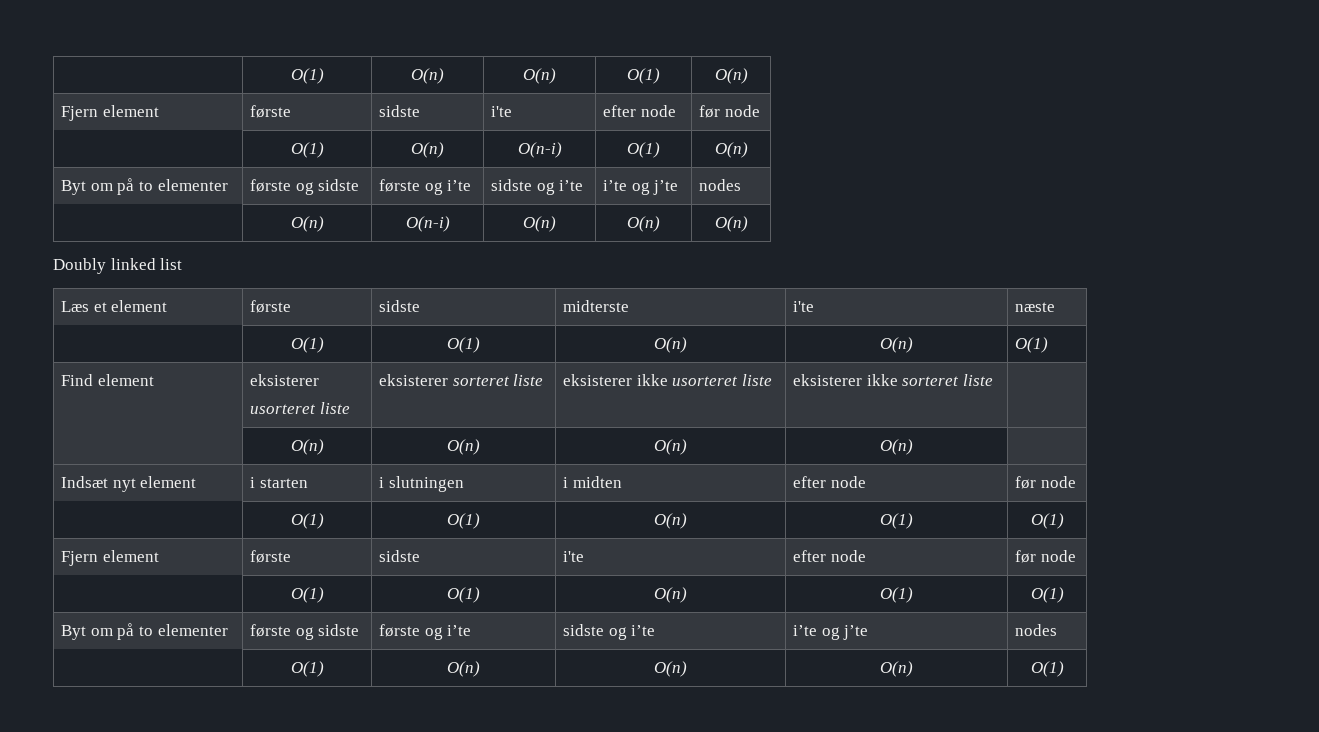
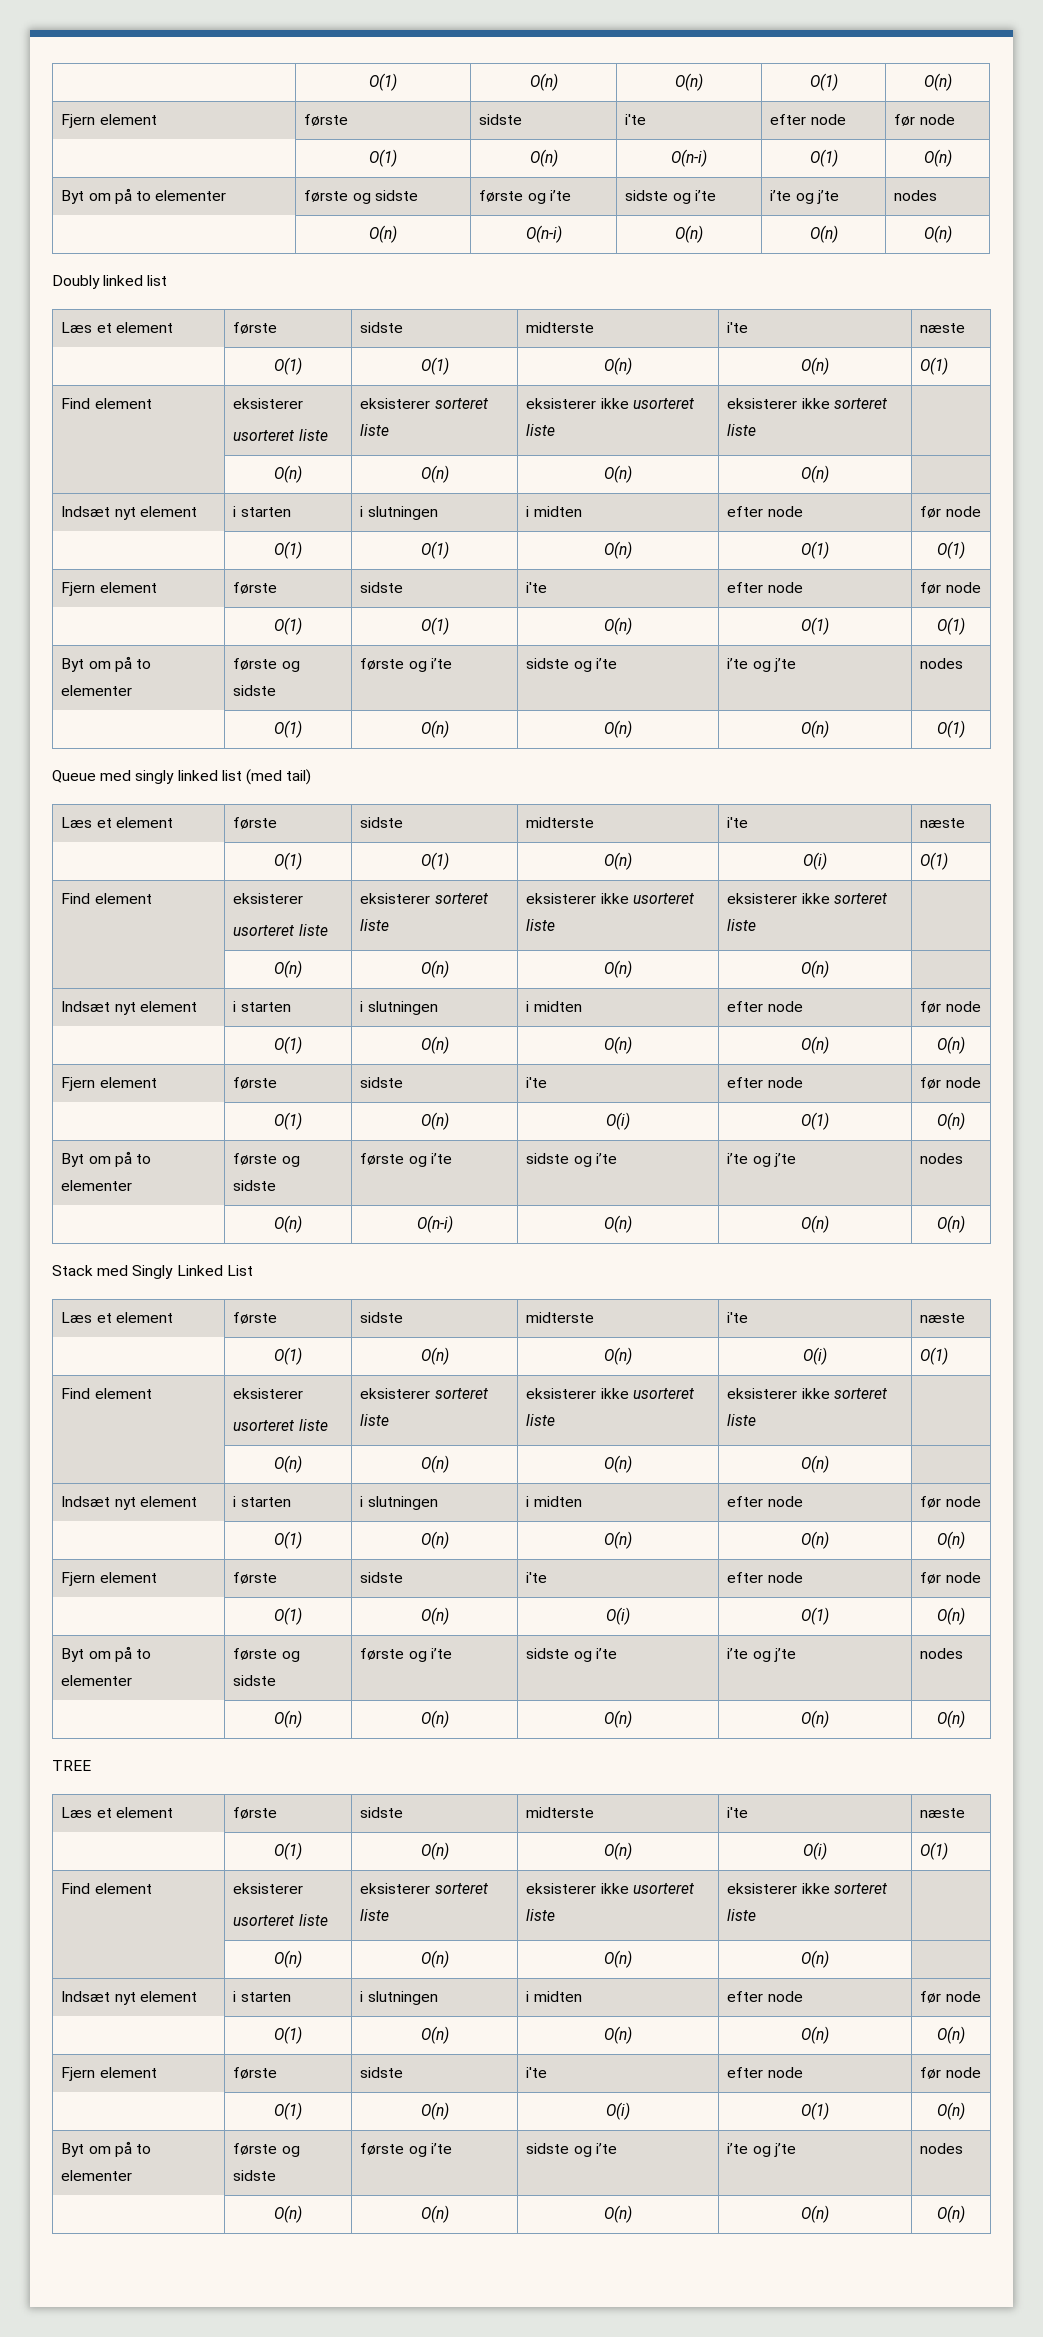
+ Queue med singly linked list (med tail)
+ Læs et element | første | sidste | midterste | i'te | næste
+ | O(1) | O(1) | O(n) | O(i) | O(1)
+ Find element | eksisterer
+ usorteret liste | eksisterer sorteret liste | eksisterer ikke usorteret liste | eksisterer ikke sorteret liste |
+ | O(n) | O(n) | O(n) | O(n) |
+ Indsæt nyt element | i starten | i slutningen | i midten | efter node | før node
+ | O(1) | O(n) | O(n) | O(n) | O(n)
+ Fjern element | første | sidste | i'te | efter node | før node
+ | O(1) | O(n) | O(i) | O(1) | O(n)
+ Byt om på to elementer | første og sidste | første og i’te | sidste og i’te | i’te og j’te | nodes
+ | O(n) | O(n-i) | O(n) | O(n) | O(n)
+ Stack med Singly Linked List
+ Læs et element | første | sidste | midterste | i'te | næste
+ | O(1) | O(n) | O(n) | O(i) | O(1)
+ Find element | eksisterer
+ usorteret liste | eksisterer sorteret liste | eksisterer ikke usorteret liste | eksisterer ikke sorteret liste |
+ | O(n) | O(n) | O(n) | O(n) |
+ Indsæt nyt element | i starten | i slutningen | i midten | efter node | før node
+ | O(1) | O(n) | O(n) | O(n) | O(n)
+ Fjern element | første | sidste | i'te | efter node | før node
+ | O(1) | O(n) | O(i) | O(1) | O(n)
+ Byt om på to elementer | første og sidste | første og i’te | sidste og i’te | i’te og j’te | nodes
+ | O(n) | O(n) | O(n) | O(n) | O(n)
+ TREE
+ Læs et element | første | sidste | midterste | i'te | næste
+ | O(1) | O(n) | O(n) | O(i) | O(1)
+ Find element | eksisterer
+ usorteret liste | eksisterer sorteret liste | eksisterer ikke usorteret liste | eksisterer ikke sorteret liste |
+ | O(n) | O(n) | O(n) | O(n) |
+ Indsæt nyt element | i starten | i slutningen | i midten | efter node | før node
+ | O(1) | O(n) | O(n) | O(n) | O(n)
+ Fjern element | første | sidste | i'te | efter node | før node
+ | O(1) | O(n) | O(i) | O(1) | O(n)
+ Byt om på to elementer | første og sidste | første og i’te | sidste og i’te | i’te og j’te | nodes
+ | O(n) | O(n) | O(n) | O(n) | O(n)

